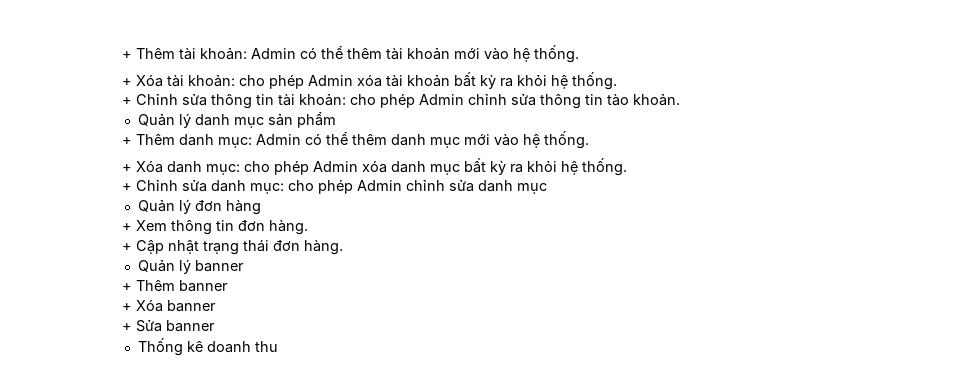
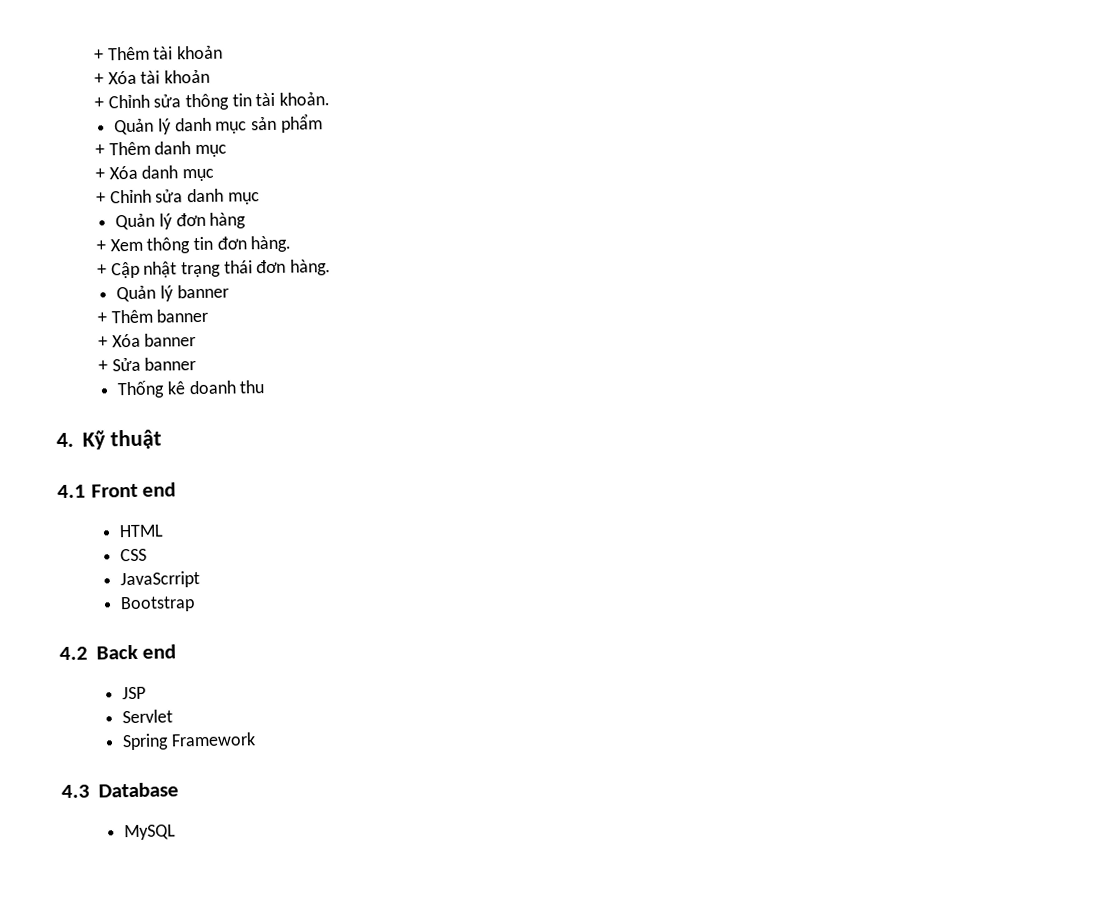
- + Thêm tài khoản: Admin có thể thêm tài khoản mới vào hệ thống.
- + Xóa tài khoản: cho phép Admin xóa tài khoản bất kỳ ra khỏi hệ thống.
+ + Thêm tài khoản
+ + Xóa tài khoản
- + Chỉnh sửa thông tin tài khoản: cho phép Admin chỉnh sửa thông tin tào khoản.
+ + Chỉnh sửa thông tin tài khoản.
- + Thêm danh mục: Admin có thể thêm danh mục mới vào hệ thống.
- + Xóa danh mục: cho phép Admin xóa danh mục bất kỳ ra khỏi hệ thống.
- + Chỉnh sửa danh mục: cho phép Admin chỉnh sửa danh mục
+ + Thêm danh mục
+ + Xóa danh mục
+ + Chỉnh sửa danh mục
+ 4. Kỹ thuật
+ 4.1 Front end
+ HTML
+ CSS
+ JavaScrript
+ Bootstrap
+ 4.2 Back end
+ JSP
+ Servlet
+ Spring Framework
+ 4.3 Database
+ MySQL

